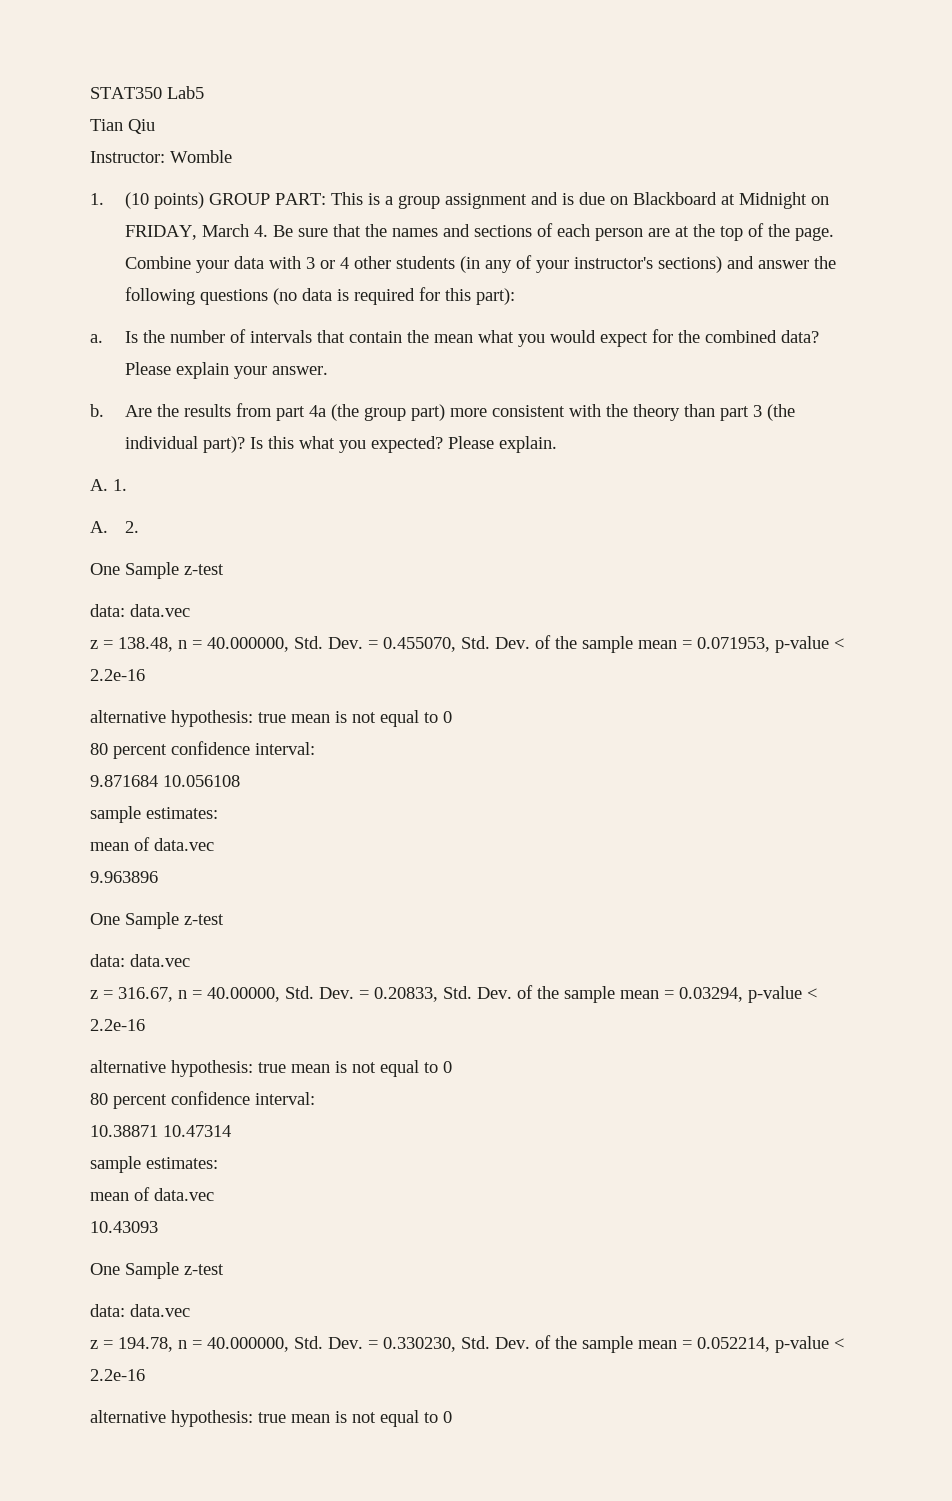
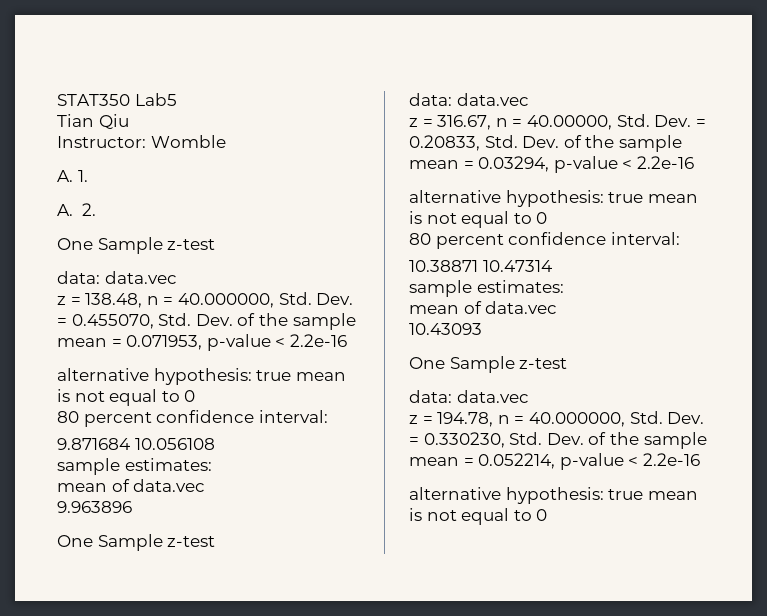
- 1. (10 points) GROUP PART: This is a group assignment and is due on Blackboard at Midnight on FRIDAY, March 4. Be sure that the names and sections of each person are at the top of the page. Combine your data with 3 or 4 other students (in any of your instructor's sections) and answer the following questions (no data is required for this part):
- a. Is the number of intervals that contain the mean what you would expect for the combined data? Please explain your answer.
- b. Are the results from part 4a (the group part) more consistent with the theory than part 3 (the individual part)? Is this what you expected? Please explain.

